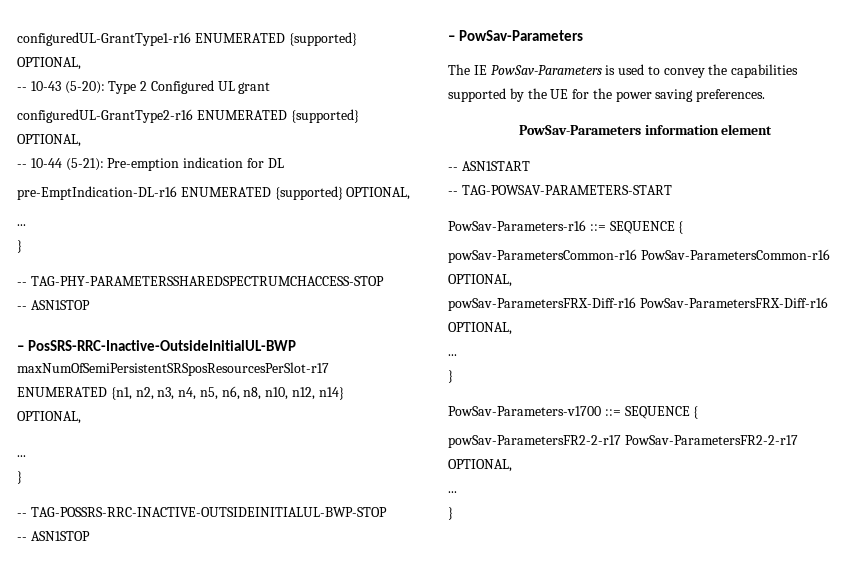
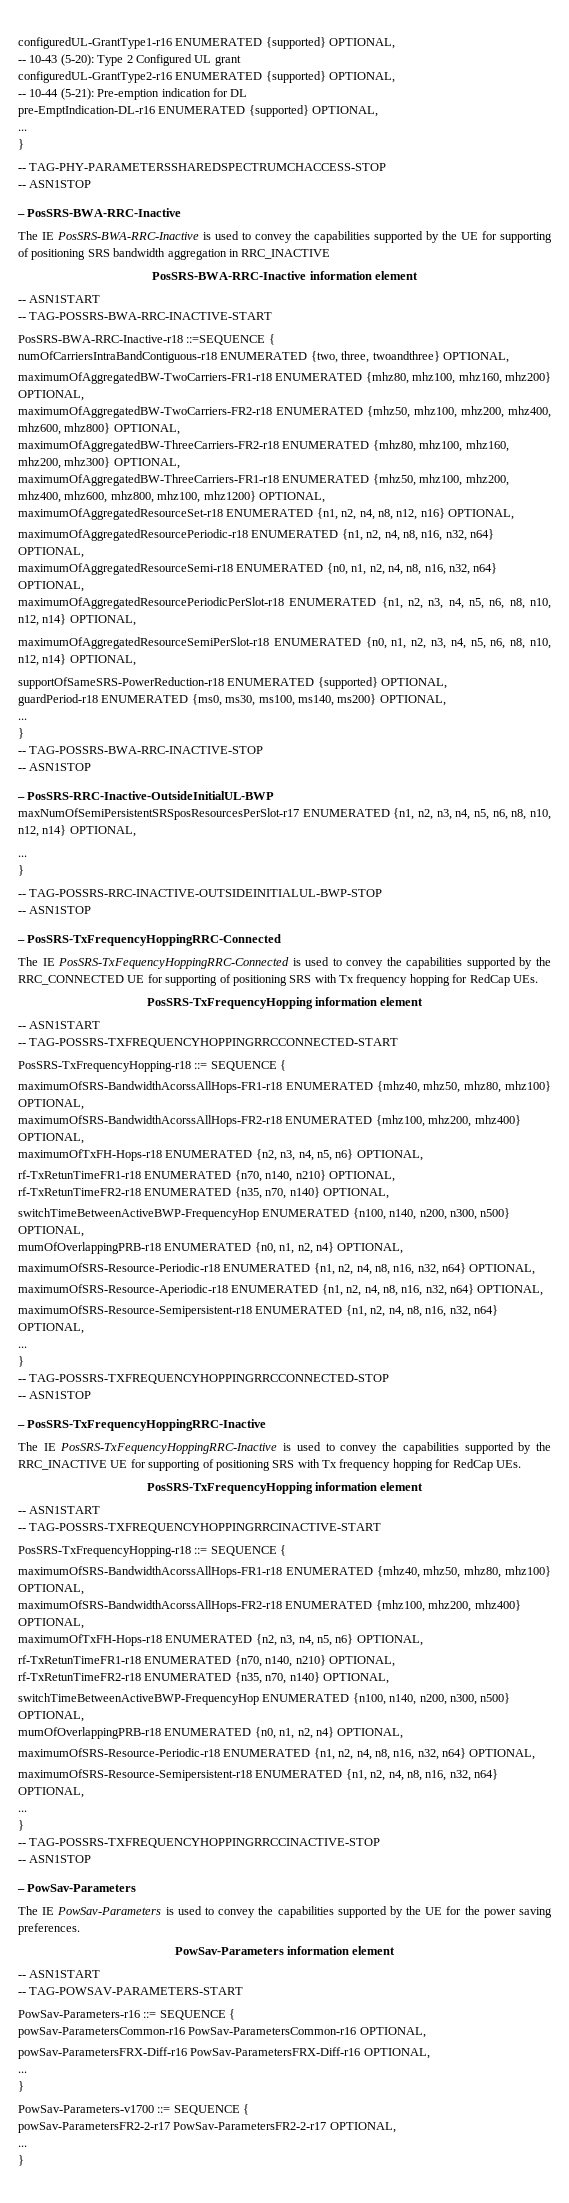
+ – PosSRS-BWA-RRC-Inactive
+ The IE PosSRS-BWA-RRC-Inactive is used to convey the capabilities supported by the UE for supporting of positioning SRS bandwidth aggregation in RRC_INACTIVE
+ PosSRS-BWA-RRC-Inactive information element
+ -- ASN1START
+ -- TAG-POSSRS-BWA-RRC-INACTIVE-START
+ PosSRS-BWA-RRC-Inactive-r18 ::=SEQUENCE {
+ numOfCarriersIntraBandContiguous-r18 ENUMERATED {two, three, twoandthree} OPTIONAL,
+ maximumOfAggregatedBW-TwoCarriers-FR1-r18 ENUMERATED {mhz80, mhz100, mhz160, mhz200} OPTIONAL,
+ maximumOfAggregatedBW-TwoCarriers-FR2-r18 ENUMERATED {mhz50, mhz100, mhz200, mhz400, mhz600, mhz800} OPTIONAL,
+ maximumOfAggregatedBW-ThreeCarriers-FR2-r18 ENUMERATED {mhz80, mhz100, mhz160, mhz200, mhz300} OPTIONAL,
+ maximumOfAggregatedBW-ThreeCarriers-FR1-r18 ENUMERATED {mhz50, mhz100, mhz200, mhz400, mhz600, mhz800, mhz100, mhz1200} OPTIONAL,
+ maximumOfAggregatedResourceSet-r18 ENUMERATED {n1, n2, n4, n8, n12, n16} OPTIONAL,
+ maximumOfAggregatedResourcePeriodic-r18 ENUMERATED {n1, n2, n4, n8, n16, n32, n64} OPTIONAL,
+ maximumOfAggregatedResourceSemi-r18 ENUMERATED {n0, n1, n2, n4, n8, n16, n32, n64} OPTIONAL,
+ maximumOfAggregatedResourcePeriodicPerSlot-r18 ENUMERATED {n1, n2, n3, n4, n5, n6, n8, n10, n12, n14} OPTIONAL,
+ maximumOfAggregatedResourceSemiPerSlot-r18 ENUMERATED {n0, n1, n2, n3, n4, n5, n6, n8, n10, n12, n14} OPTIONAL,
+ supportOfSameSRS-PowerReduction-r18 ENUMERATED {supported} OPTIONAL,
+ guardPeriod-r18 ENUMERATED {ms0, ms30, ms100, ms140, ms200} OPTIONAL,
+ ...
+ }
+ -- TAG-POSSRS-BWA-RRC-INACTIVE-STOP
+ -- ASN1STOP
+ – PosSRS-TxFrequencyHoppingRRC-Connected
+ The IE PosSRS-TxFequencyHoppingRRC-Connected is used to convey the capabilities supported by the RRC_CONNECTED UE for supporting of positioning SRS with Tx frequency hopping for RedCap UEs.
+ PosSRS-TxFrequencyHopping information element
+ -- ASN1START
+ -- TAG-POSSRS-TXFREQUENCYHOPPINGRRCCONNECTED-START
+ PosSRS-TxFrequencyHopping-r18 ::= SEQUENCE {
+ maximumOfSRS-BandwidthAcorssAllHops-FR1-r18 ENUMERATED {mhz40, mhz50, mhz80, mhz100} OPTIONAL,
+ maximumOfSRS-BandwidthAcorssAllHops-FR2-r18 ENUMERATED {mhz100, mhz200, mhz400} OPTIONAL,
+ maximumOfTxFH-Hops-r18 ENUMERATED {n2, n3, n4, n5, n6} OPTIONAL,
+ rf-TxRetunTimeFR1-r18 ENUMERATED {n70, n140, n210} OPTIONAL,
+ rf-TxRetunTimeFR2-r18 ENUMERATED {n35, n70, n140} OPTIONAL,
+ switchTimeBetweenActiveBWP-FrequencyHop ENUMERATED {n100, n140, n200, n300, n500} OPTIONAL,
+ mumOfOverlappingPRB-r18 ENUMERATED {n0, n1, n2, n4} OPTIONAL,
+ maximumOfSRS-Resource-Periodic-r18 ENUMERATED {n1, n2, n4, n8, n16, n32, n64} OPTIONAL,
+ maximumOfSRS-Resource-Aperiodic-r18 ENUMERATED {n1, n2, n4, n8, n16, n32, n64} OPTIONAL,
+ maximumOfSRS-Resource-Semipersistent-r18 ENUMERATED {n1, n2, n4, n8, n16, n32, n64} OPTIONAL,
+ ...
+ }
+ -- TAG-POSSRS-TXFREQUENCYHOPPINGRRCCONNECTED-STOP
+ -- ASN1STOP
+ – PosSRS-TxFrequencyHoppingRRC-Inactive
+ The IE PosSRS-TxFequencyHoppingRRC-Inactive is used to convey the capabilities supported by the RRC_INACTIVE UE for supporting of positioning SRS with Tx frequency hopping for RedCap UEs.
+ PosSRS-TxFrequencyHopping information element
+ -- ASN1START
+ -- TAG-POSSRS-TXFREQUENCYHOPPINGRRCINACTIVE-START
+ PosSRS-TxFrequencyHopping-r18 ::= SEQUENCE {
+ maximumOfSRS-BandwidthAcorssAllHops-FR1-r18 ENUMERATED {mhz40, mhz50, mhz80, mhz100} OPTIONAL,
+ maximumOfSRS-BandwidthAcorssAllHops-FR2-r18 ENUMERATED {mhz100, mhz200, mhz400} OPTIONAL,
+ maximumOfTxFH-Hops-r18 ENUMERATED {n2, n3, n4, n5, n6} OPTIONAL,
+ rf-TxRetunTimeFR1-r18 ENUMERATED {n70, n140, n210} OPTIONAL,
+ rf-TxRetunTimeFR2-r18 ENUMERATED {n35, n70, n140} OPTIONAL,
+ switchTimeBetweenActiveBWP-FrequencyHop ENUMERATED {n100, n140, n200, n300, n500} OPTIONAL,
+ mumOfOverlappingPRB-r18 ENUMERATED {n0, n1, n2, n4} OPTIONAL,
+ maximumOfSRS-Resource-Periodic-r18 ENUMERATED {n1, n2, n4, n8, n16, n32, n64} OPTIONAL,
+ maximumOfSRS-Resource-Semipersistent-r18 ENUMERATED {n1, n2, n4, n8, n16, n32, n64} OPTIONAL,
+ ...
+ }
+ -- TAG-POSSRS-TXFREQUENCYHOPPINGRRCCINACTIVE-STOP
+ -- ASN1STOP

